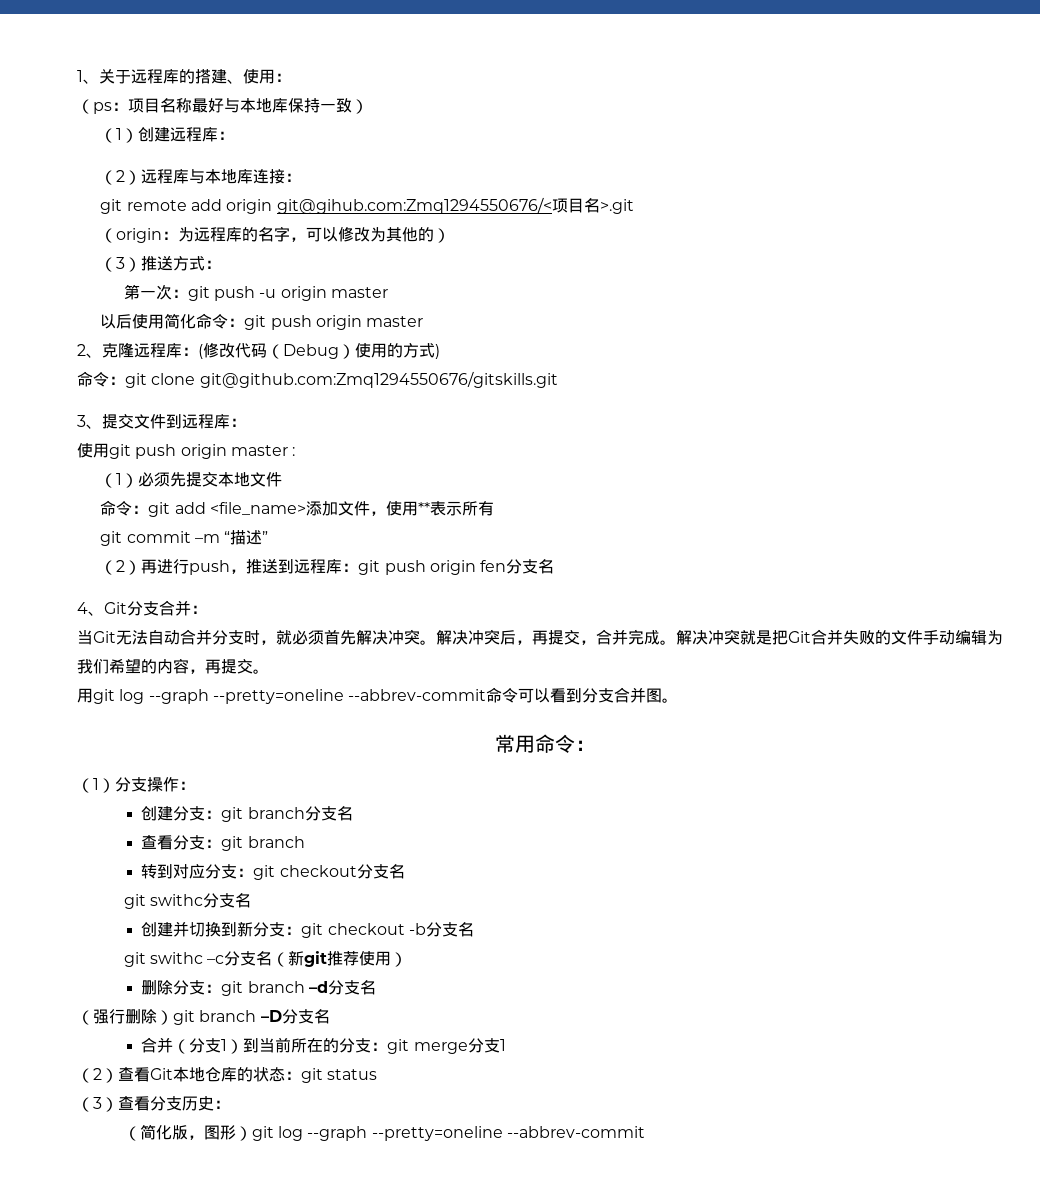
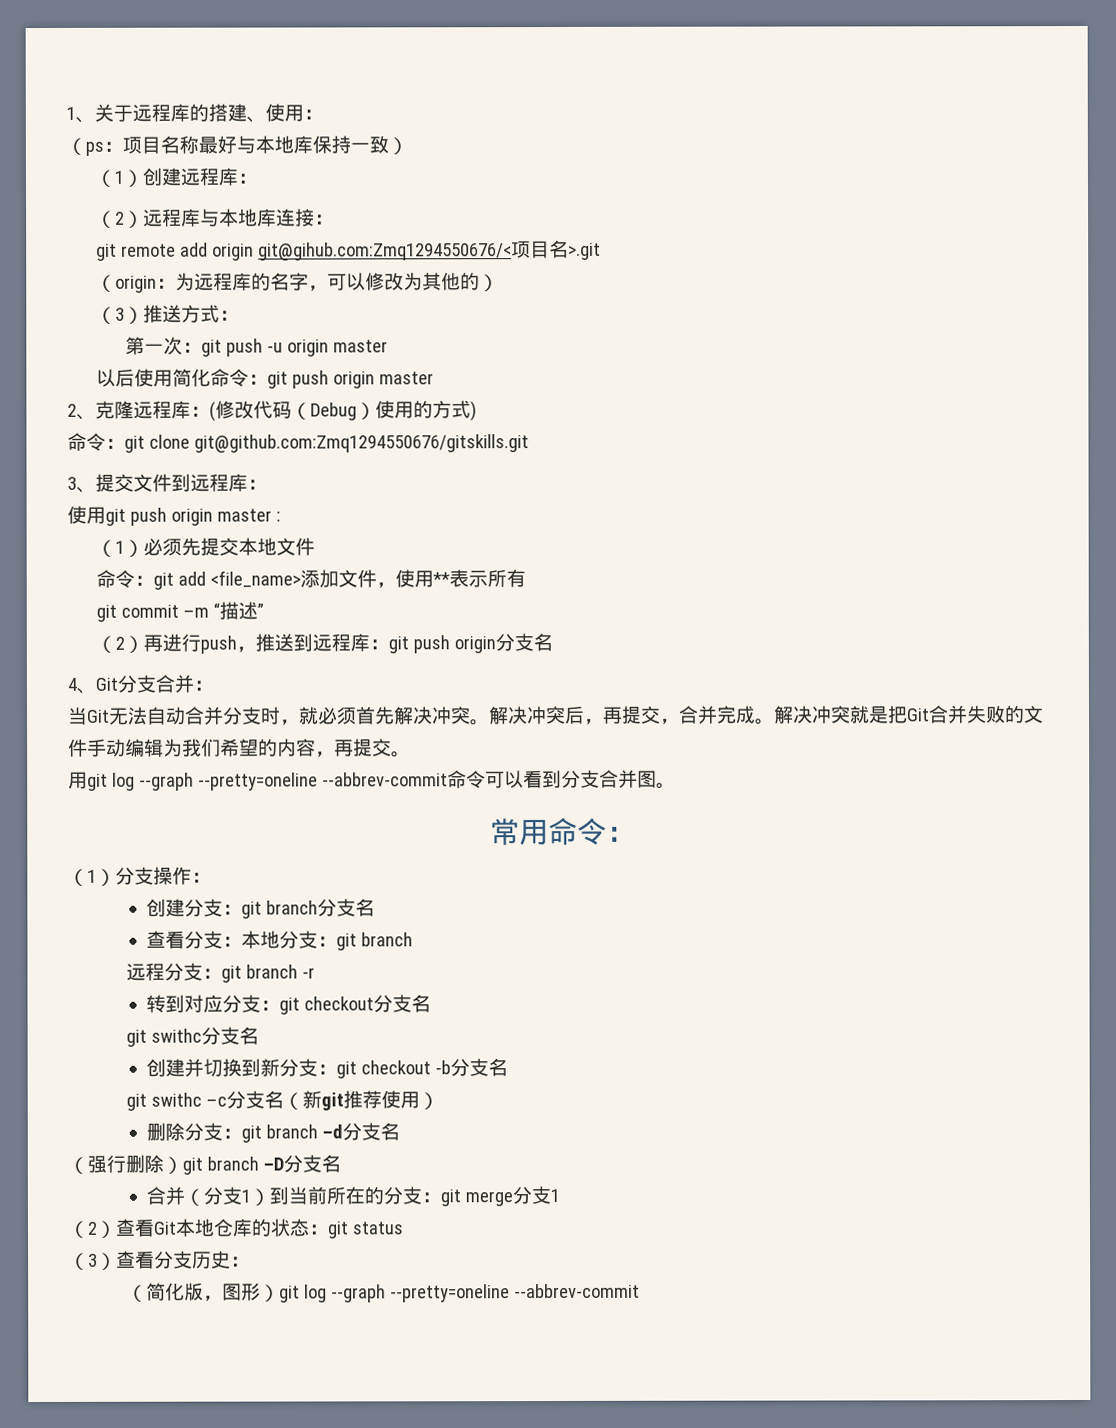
- （2）再进行push，推送到远程库：git push origin fen分支名
+ （2）再进行push，推送到远程库：git push origin分支名
- 查看分支：git branch
+ 查看分支：本地分支：git branch
+ 远程分支：git branch -r

